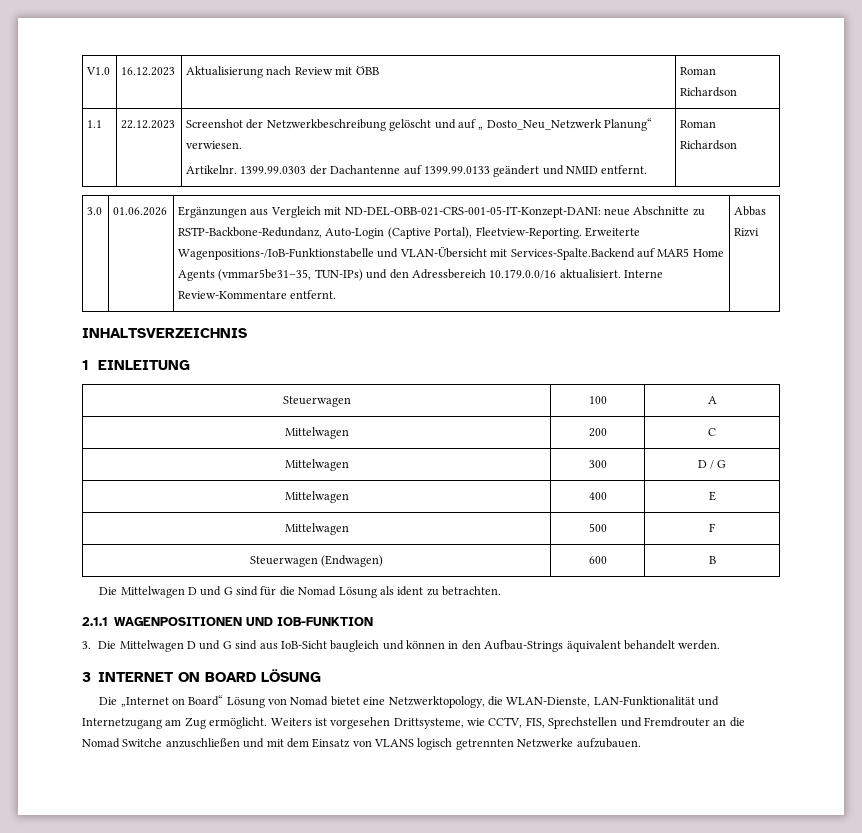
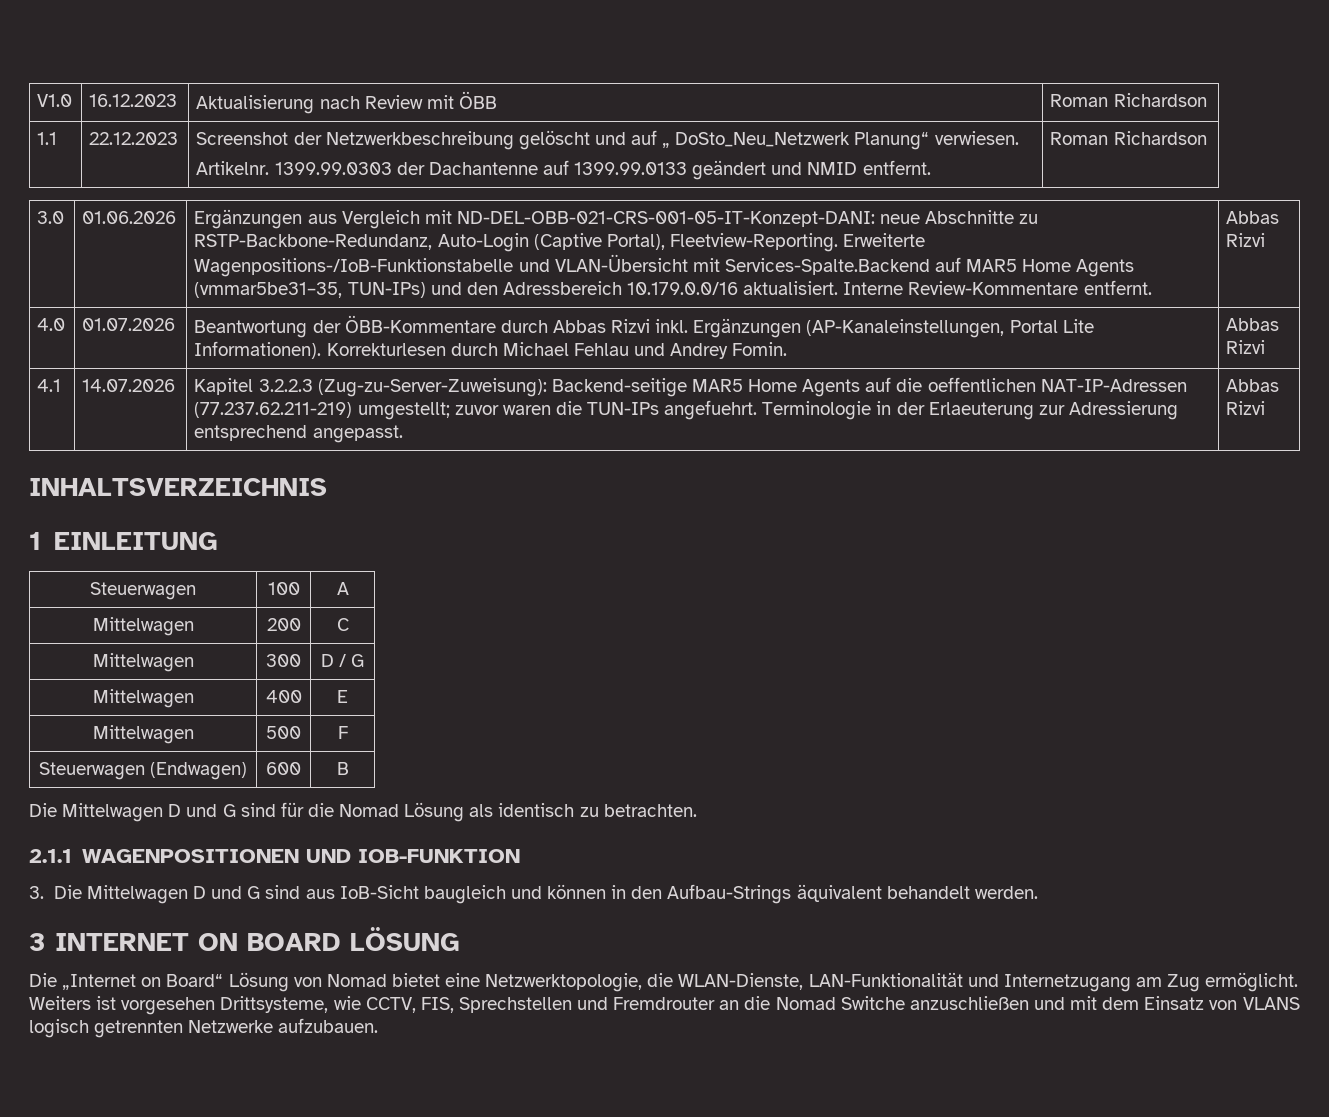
- 1.1 | 22.12.2023 | Screenshot der Netzwerkbeschreibung gelöscht und auf „ Dosto_Neu_Netzwerk Planung“ verwiesen.
+ 1.1 | 22.12.2023 | Screenshot der Netzwerkbeschreibung gelöscht und auf „ DoSto_Neu_Netzwerk Planung“ verwiesen.
+ 4.0 | 01.07.2026 | Beantwortung der ÖBB-Kommentare durch Abbas Rizvi inkl. Ergänzungen (AP-Kanaleinstellungen, Portal Lite Informationen). Korrekturlesen durch Michael Fehlau und Andrey Fomin. | Abbas Rizvi
+ 4.1 | 14.07.2026 | Kapitel 3.2.2.3 (Zug-zu-Server-Zuweisung): Backend-seitige MAR5 Home Agents auf die oeffentlichen NAT-IP-Adressen (77.237.62.211-219) umgestellt; zuvor waren die TUN-IPs angefuehrt. Terminologie in der Erlaeuterung zur Adressierung entsprechend angepasst. | Abbas Rizvi
- Die Mittelwagen D und G sind für die Nomad Lösung als ident zu betrachten.
+ Die Mittelwagen D und G sind für die Nomad Lösung als identisch zu betrachten.
- Die „Internet on Board“ Lösung von Nomad bietet eine Netzwerktopology, die WLAN-Dienste, LAN-Funktionalität und Internetzugang am Zug ermöglicht.
+ Die „Internet on Board“ Lösung von Nomad bietet eine Netzwerktopologie, die WLAN-Dienste, LAN-Funktionalität und Internetzugang am Zug ermöglicht.

